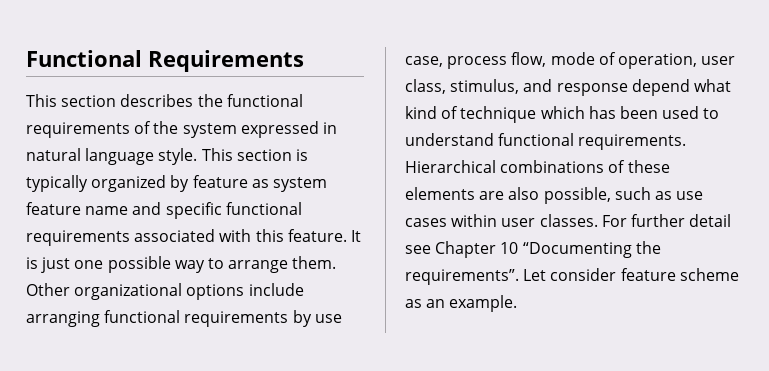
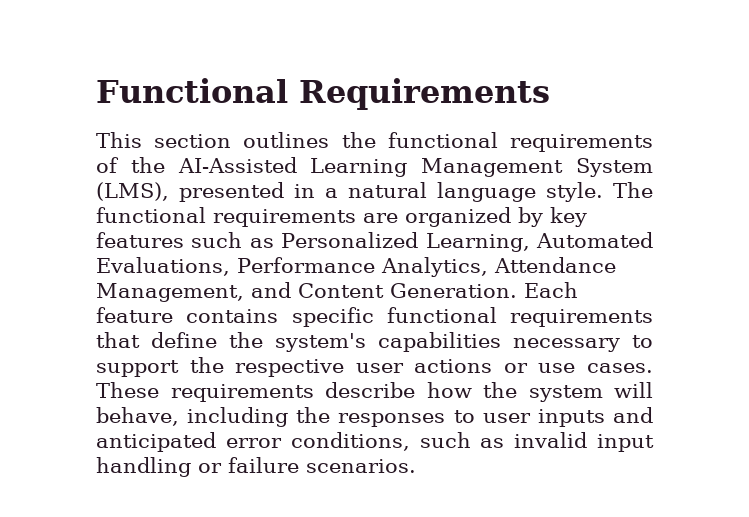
- This section describes the functional requirements of the system expressed in natural language style. This section is typically organized by feature as system feature name and specific functional requirements associated with this feature. It is just one possible way to arrange them. Other organizational options include arranging functional requirements by use case, process flow, mode of operation, user class, stimulus, and response depend what kind of technique which has been used to understand functional requirements. Hierarchical combinations of these elements are also possible, such as use cases within user classes. For further detail see Chapter 10 “Documenting the requirements”. Let consider feature scheme as an example.
+ This section outlines the functional requirements of the AI-Assisted Learning Management System (LMS), presented in a natural language style. The functional requirements are organized by key features such as Personalized Learning, Automated Evaluations, Performance Analytics, Attendance Management, and Content Generation. Each feature contains specific functional requirements that define the system's capabilities necessary to support the respective user actions or use cases. These requirements describe how the system will behave, including the responses to user inputs and anticipated error conditions, such as invalid input handling or failure scenarios.

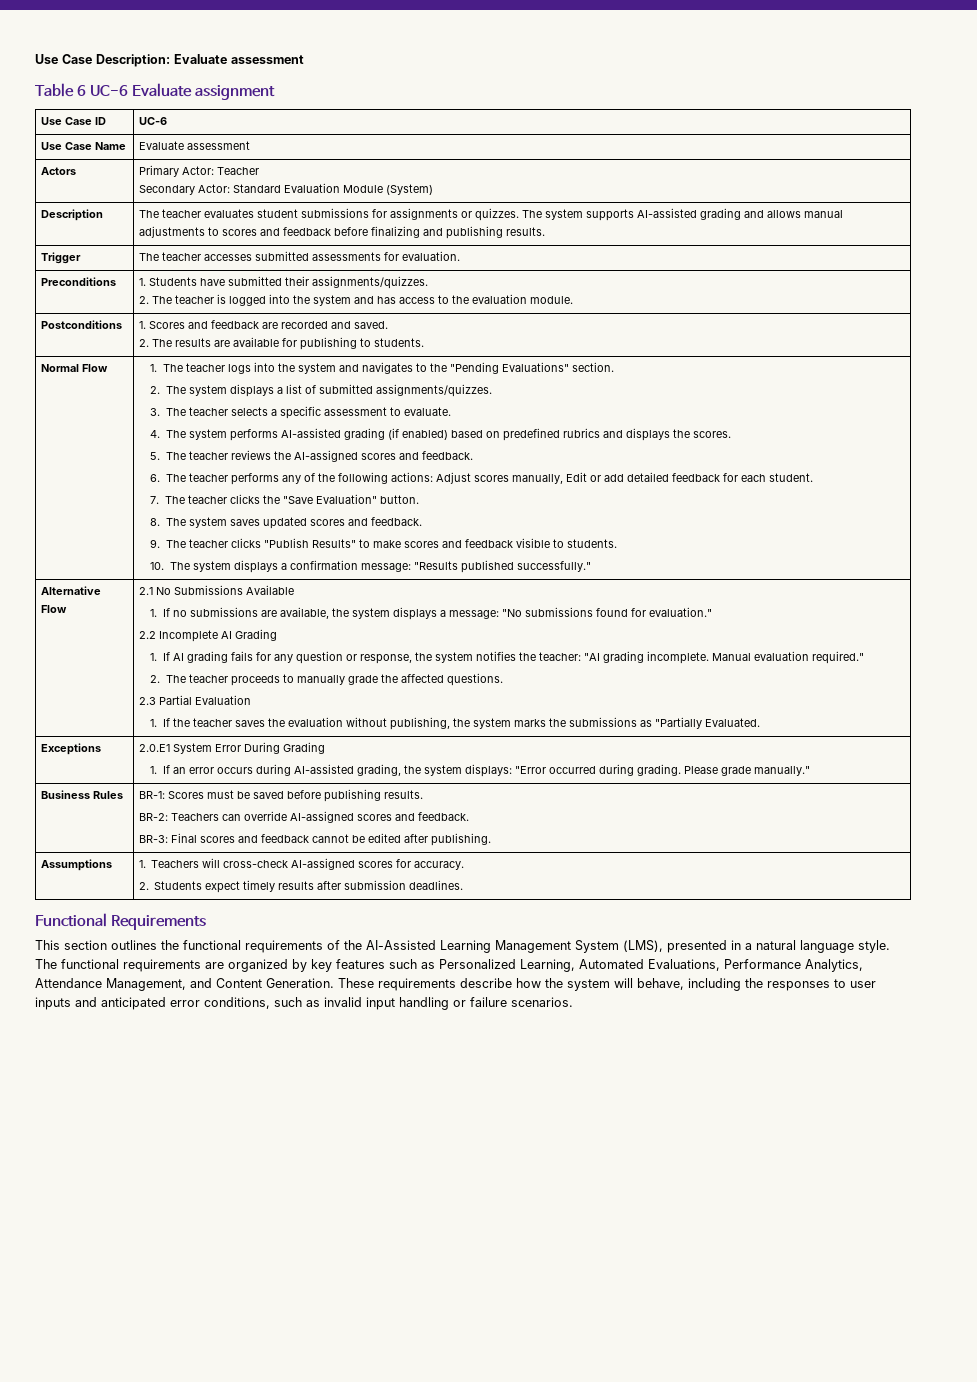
+ Use Case Description: Evaluate assessment
+ Table 6 UC-6 Evaluate assignment
+ Use Case ID | UC-6
+ Use Case Name | Evaluate assessment
+ Actors | Primary Actor: Teacher
+ Secondary Actor: Standard Evaluation Module (System)
+ Description | The teacher evaluates student submissions for assignments or quizzes. The system supports AI-assisted grading and allows manual adjustments to scores and feedback before finalizing and publishing results.
+ Trigger | The teacher accesses submitted assessments for evaluation.
+ Preconditions | 1. Students have submitted their assignments/quizzes.
+ 2. The teacher is logged into the system and has access to the evaluation module.
+ Postconditions | 1. Scores and feedback are recorded and saved.
+ 2. The results are available for publishing to students.
+ Normal Flow | 1. The teacher logs into the system and navigates to the "Pending Evaluations" section.
+ 2. The system displays a list of submitted assignments/quizzes.
+ 3. The teacher selects a specific assessment to evaluate.
+ 4. The system performs AI-assisted grading (if enabled) based on predefined rubrics and displays the scores.
+ 5. The teacher reviews the AI-assigned scores and feedback.
+ 6. The teacher performs any of the following actions: Adjust scores manually, Edit or add detailed feedback for each student.
+ 7. The teacher clicks the "Save Evaluation" button.
+ 8. The system saves updated scores and feedback.
+ 9. The teacher clicks "Publish Results" to make scores and feedback visible to students.
+ 10. The system displays a confirmation message: "Results published successfully."
+ Alternative Flow | 2.1 No Submissions Available
+ 1. If no submissions are available, the system displays a message: "No submissions found for evaluation."
+ 2.2 Incomplete AI Grading
+ 1. If AI grading fails for any question or response, the system notifies the teacher: "AI grading incomplete. Manual evaluation required."
+ 2. The teacher proceeds to manually grade the affected questions.
+ 2.3 Partial Evaluation
+ 1. If the teacher saves the evaluation without publishing, the system marks the submissions as "Partially Evaluated.
+ Exceptions | 2.0.E1 System Error During Grading
+ 1. If an error occurs during AI-assisted grading, the system displays: "Error occurred during grading. Please grade manually."
+ Business Rules | BR-1: Scores must be saved before publishing results.
+ BR-2: Teachers can override AI-assigned scores and feedback.
+ BR-3: Final scores and feedback cannot be edited after publishing.
+ Assumptions | 1. Teachers will cross-check AI-assigned scores for accuracy.
+ 2. Students expect timely results after submission deadlines.
- Each feature contains specific functional requirements that define the system's capabilities necessary to support the respective user actions or use cases.

